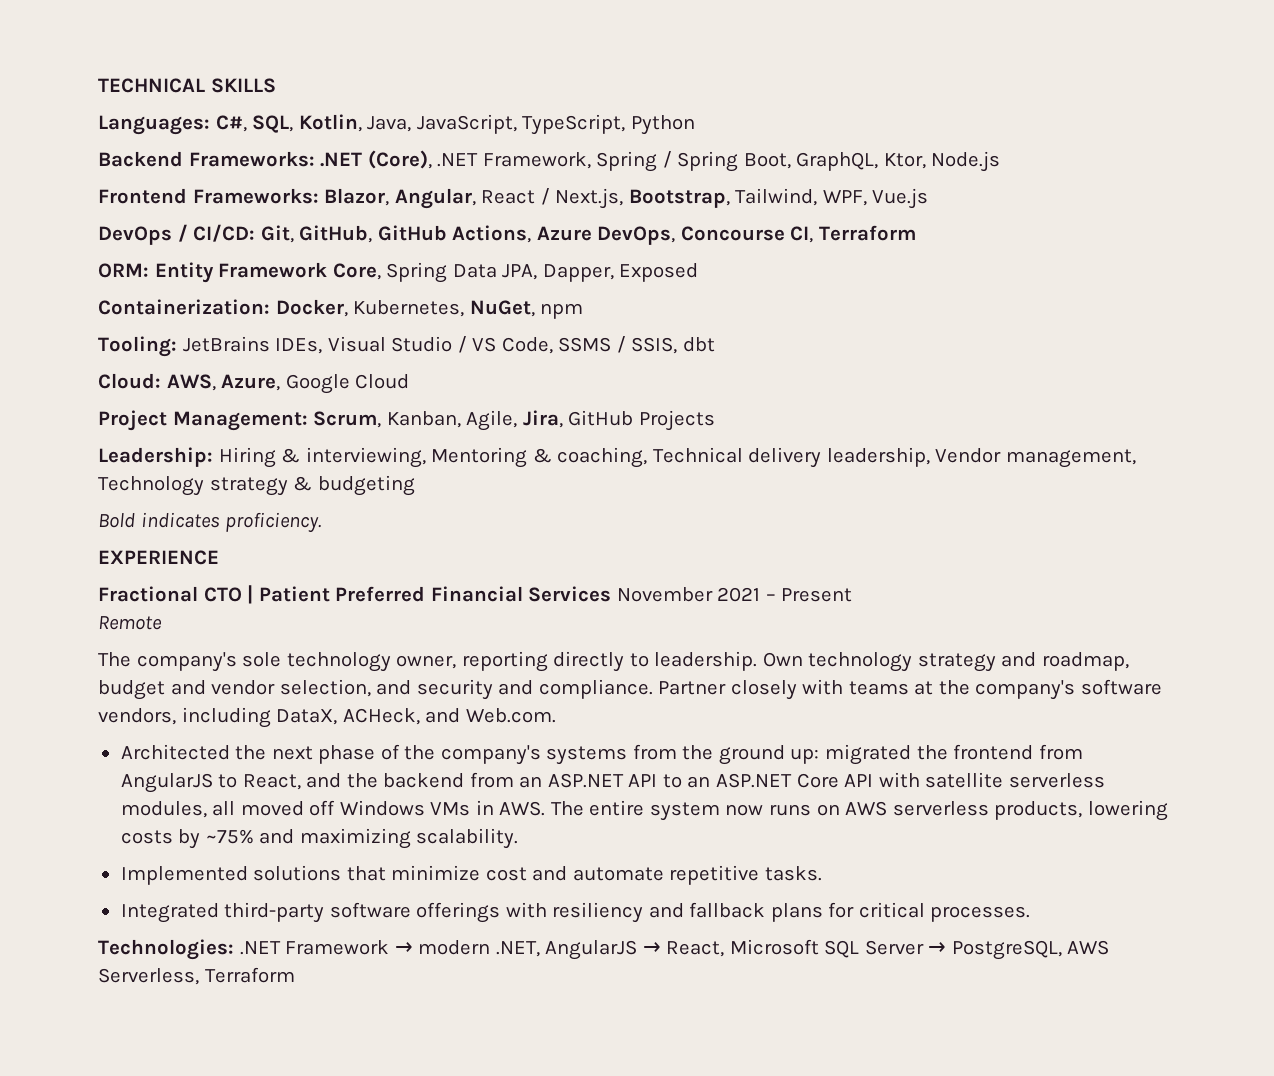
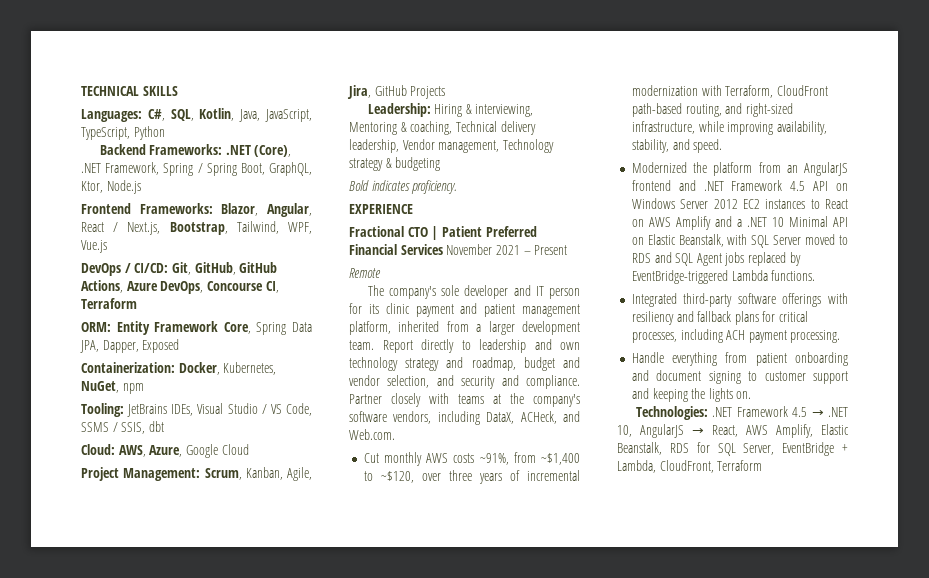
- The company's sole technology owner, reporting directly to leadership. Own technology strategy and roadmap, budget and vendor selection, and security and compliance.
+ The company's sole developer and IT person for its clinic payment and patient management platform, inherited from a larger development team. Report directly to leadership and own technology strategy and roadmap, budget and vendor selection, and security and compliance.
- Architected the next phase of the company's systems from the ground up: migrated the frontend from AngularJS to React, and the backend from an ASP.NET API to an ASP.NET Core API with satellite serverless modules, all moved off Windows VMs in AWS. The entire system now runs on AWS serverless products, lowering costs by ~75% and maximizing scalability.
- Implemented solutions that minimize cost and automate repetitive tasks.
+ Cut monthly AWS costs ~91%, from ~$1,400 to ~$120, over three years of incremental modernization with Terraform, CloudFront path-based routing, and right-sized infrastructure, while improving availability, stability, and speed.
+ Modernized the platform from an AngularJS frontend and .NET Framework 4.5 API on Windows Server 2012 EC2 instances to React on AWS Amplify and a .NET 10 Minimal API on Elastic Beanstalk, with SQL Server moved to RDS and SQL Agent jobs replaced by EventBridge-triggered Lambda functions.
- Integrated third-party software offerings with resiliency and fallback plans for critical processes.
- Technologies: .NET Framework → modern .NET, AngularJS → React, Microsoft SQL Server → PostgreSQL, AWS Serverless, Terraform
+ Integrated third-party software offerings with resiliency and fallback plans for critical processes, including ACH payment processing.
+ Handle everything from patient onboarding and document signing to customer support and keeping the lights on.
+ Technologies: .NET Framework 4.5 → .NET 10, AngularJS → React, AWS Amplify, Elastic Beanstalk, RDS for SQL Server, EventBridge + Lambda, CloudFront, Terraform

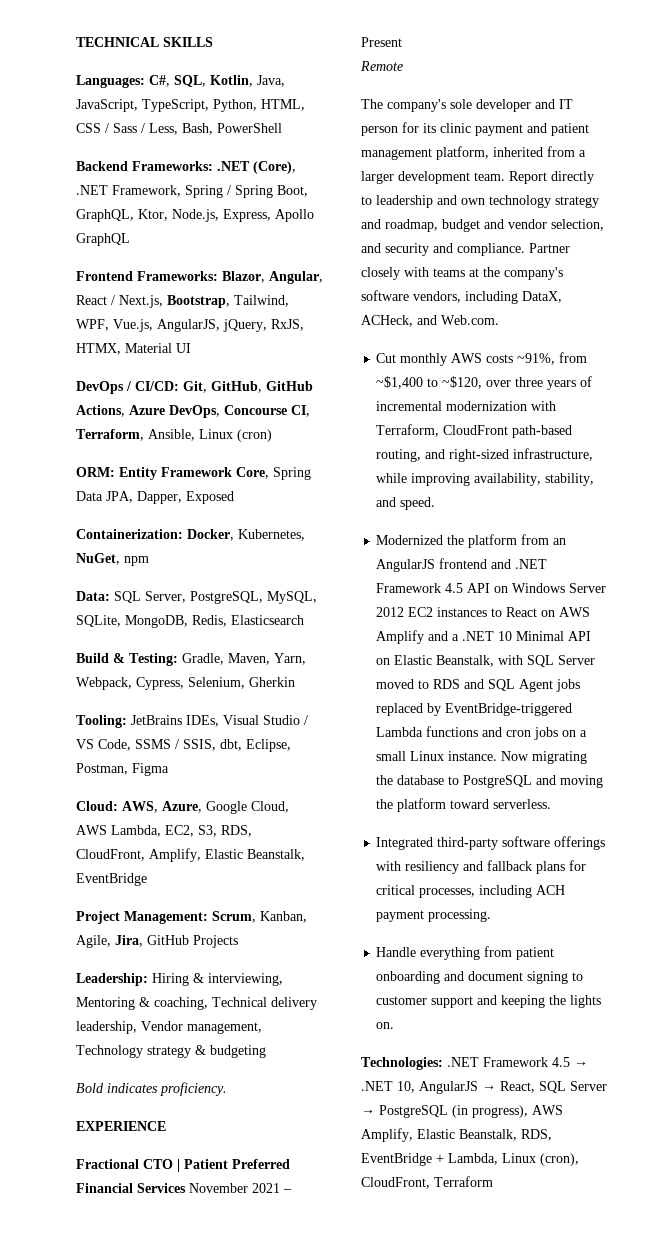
- Languages: C#, SQL, Kotlin, Java, JavaScript, TypeScript, Python
+ Languages: C#, SQL, Kotlin, Java, JavaScript, TypeScript, Python, HTML, CSS / Sass / Less, Bash, PowerShell
- Backend Frameworks: .NET (Core), .NET Framework, Spring / Spring Boot, GraphQL, Ktor, Node.js
+ Backend Frameworks: .NET (Core), .NET Framework, Spring / Spring Boot, GraphQL, Ktor, Node.js, Express, Apollo GraphQL
- Frontend Frameworks: Blazor, Angular, React / Next.js, Bootstrap, Tailwind, WPF, Vue.js
+ Frontend Frameworks: Blazor, Angular, React / Next.js, Bootstrap, Tailwind, WPF, Vue.js, AngularJS, jQuery, RxJS, HTMX, Material UI
- DevOps / CI/CD: Git, GitHub, GitHub Actions, Azure DevOps, Concourse CI, Terraform
+ DevOps / CI/CD: Git, GitHub, GitHub Actions, Azure DevOps, Concourse CI, Terraform, Ansible, Linux (cron)
+ Data: SQL Server, PostgreSQL, MySQL, SQLite, MongoDB, Redis, Elasticsearch
+ Build & Testing: Gradle, Maven, Yarn, Webpack, Cypress, Selenium, Gherkin
- Tooling: JetBrains IDEs, Visual Studio / VS Code, SSMS / SSIS, dbt
+ Tooling: JetBrains IDEs, Visual Studio / VS Code, SSMS / SSIS, dbt, Eclipse, Postman, Figma
- Cloud: AWS, Azure, Google Cloud
+ Cloud: AWS, Azure, Google Cloud, AWS Lambda, EC2, S3, RDS, CloudFront, Amplify, Elastic Beanstalk, EventBridge
- Modernized the platform from an AngularJS frontend and .NET Framework 4.5 API on Windows Server 2012 EC2 instances to React on AWS Amplify and a .NET 10 Minimal API on Elastic Beanstalk, with SQL Server moved to RDS and SQL Agent jobs replaced by EventBridge-triggered Lambda functions.
+ Modernized the platform from an AngularJS frontend and .NET Framework 4.5 API on Windows Server 2012 EC2 instances to React on AWS Amplify and a .NET 10 Minimal API on Elastic Beanstalk, with SQL Server moved to RDS and SQL Agent jobs replaced by EventBridge-triggered Lambda functions and cron jobs on a small Linux instance. Now migrating the database to PostgreSQL and moving the platform toward serverless.
- Technologies: .NET Framework 4.5 → .NET 10, AngularJS → React, AWS Amplify, Elastic Beanstalk, RDS for SQL Server, EventBridge + Lambda, CloudFront, Terraform
+ Technologies: .NET Framework 4.5 → .NET 10, AngularJS → React, SQL Server → PostgreSQL (in progress), AWS Amplify, Elastic Beanstalk, RDS, EventBridge + Lambda, Linux (cron), CloudFront, Terraform

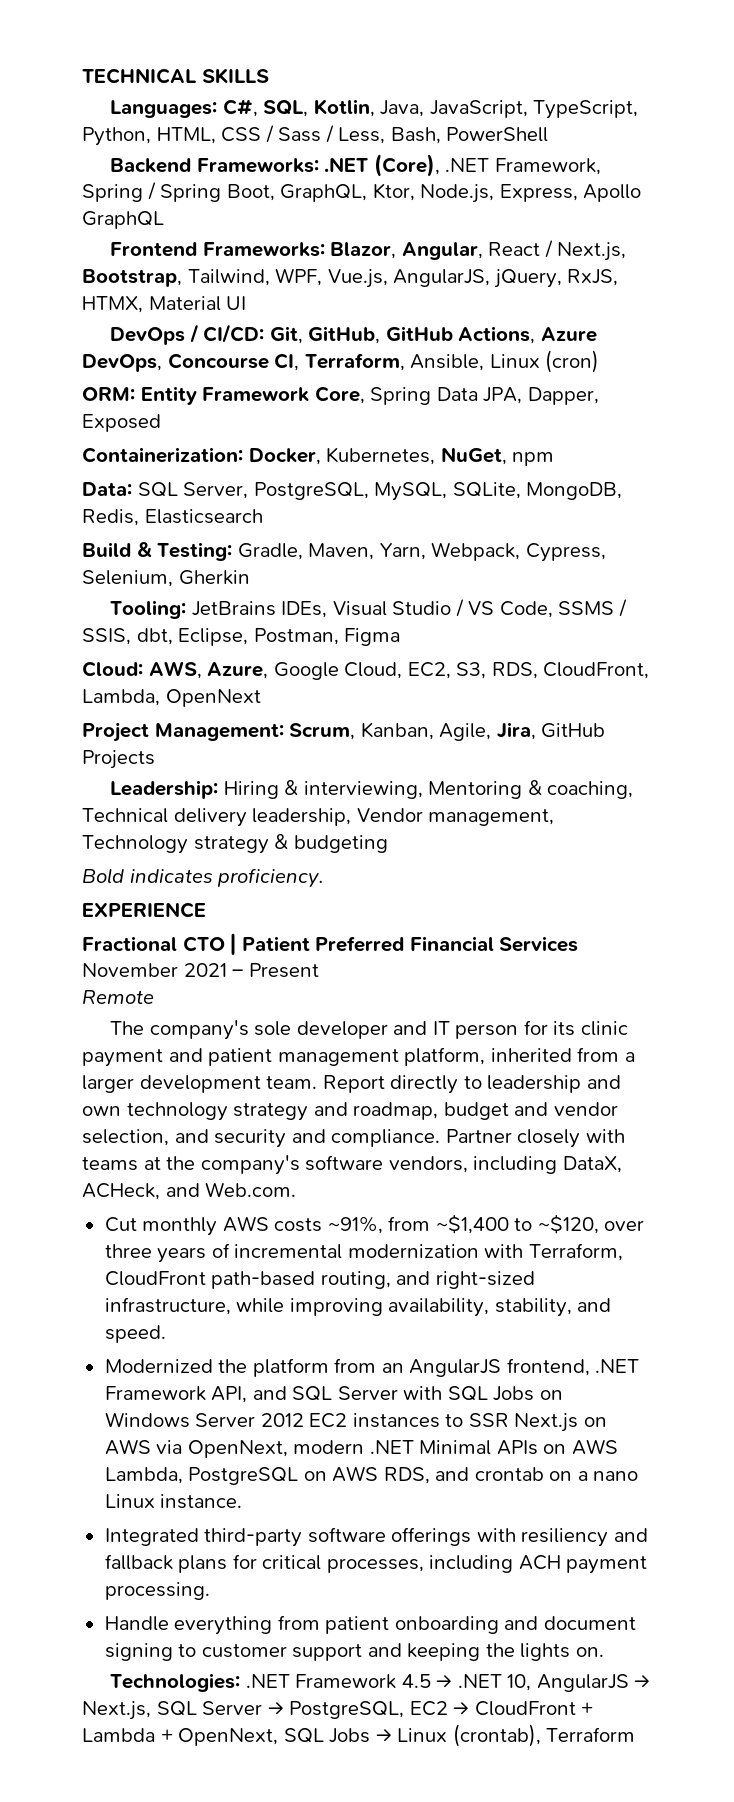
- Cloud: AWS, Azure, Google Cloud, AWS Lambda, EC2, S3, RDS, CloudFront, Amplify, Elastic Beanstalk, EventBridge
+ Cloud: AWS, Azure, Google Cloud, EC2, S3, RDS, CloudFront, Lambda, OpenNext
- Modernized the platform from an AngularJS frontend and .NET Framework 4.5 API on Windows Server 2012 EC2 instances to React on AWS Amplify and a .NET 10 Minimal API on Elastic Beanstalk, with SQL Server moved to RDS and SQL Agent jobs replaced by EventBridge-triggered Lambda functions and cron jobs on a small Linux instance. Now migrating the database to PostgreSQL and moving the platform toward serverless.
+ Modernized the platform from an AngularJS frontend, .NET Framework API, and SQL Server with SQL Jobs on Windows Server 2012 EC2 instances to SSR Next.js on AWS via OpenNext, modern .NET Minimal APIs on AWS Lambda, PostgreSQL on AWS RDS, and crontab on a nano Linux instance.
- Technologies: .NET Framework 4.5 → .NET 10, AngularJS → React, SQL Server → PostgreSQL (in progress), AWS Amplify, Elastic Beanstalk, RDS, EventBridge + Lambda, Linux (cron), CloudFront, Terraform
+ Technologies: .NET Framework 4.5 → .NET 10, AngularJS → Next.js, SQL Server → PostgreSQL, EC2 → CloudFront + Lambda + OpenNext, SQL Jobs → Linux (crontab), Terraform

